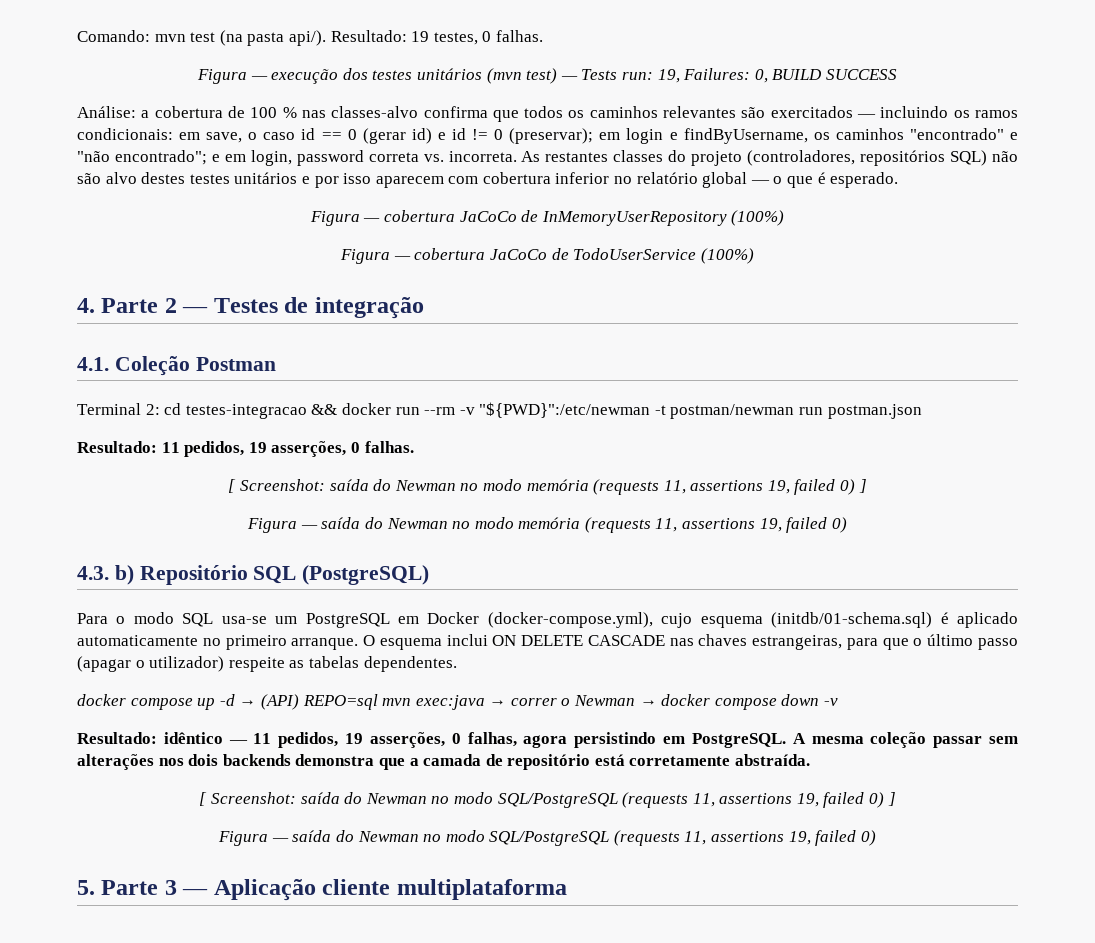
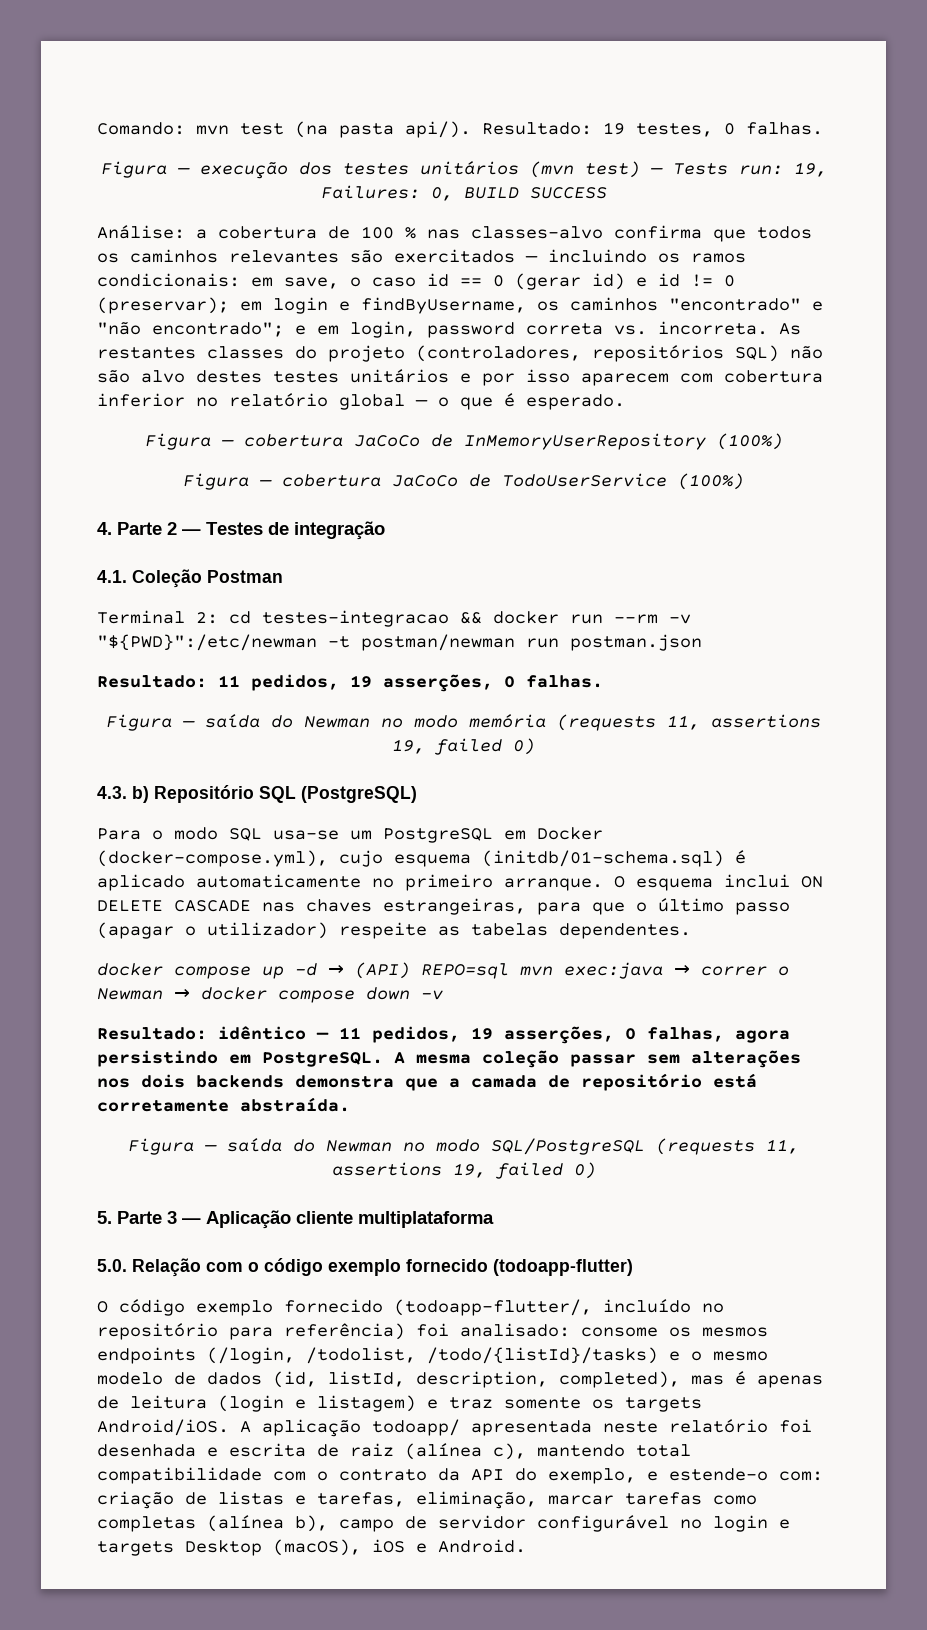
- [ Screenshot: saída do Newman no modo memória (requests 11, assertions 19, failed 0) ]
- [ Screenshot: saída do Newman no modo SQL/PostgreSQL (requests 11, assertions 19, failed 0) ]
+ 5.0. Relação com o código exemplo fornecido (todoapp-flutter)
+ O código exemplo fornecido (todoapp-flutter/, incluído no repositório para referência) foi analisado: consome os mesmos endpoints (/login, /todolist, /todo/{listId}/tasks) e o mesmo modelo de dados (id, listId, description, completed), mas é apenas de leitura (login e listagem) e traz somente os targets Android/iOS. A aplicação todoapp/ apresentada neste relatório foi desenhada e escrita de raiz (alínea c), mantendo total compatibilidade com o contrato da API do exemplo, e estende-o com: criação de listas e tarefas, eliminação, marcar tarefas como completas (alínea b), campo de servidor configurável no login e targets Desktop (macOS), iOS e Android.

